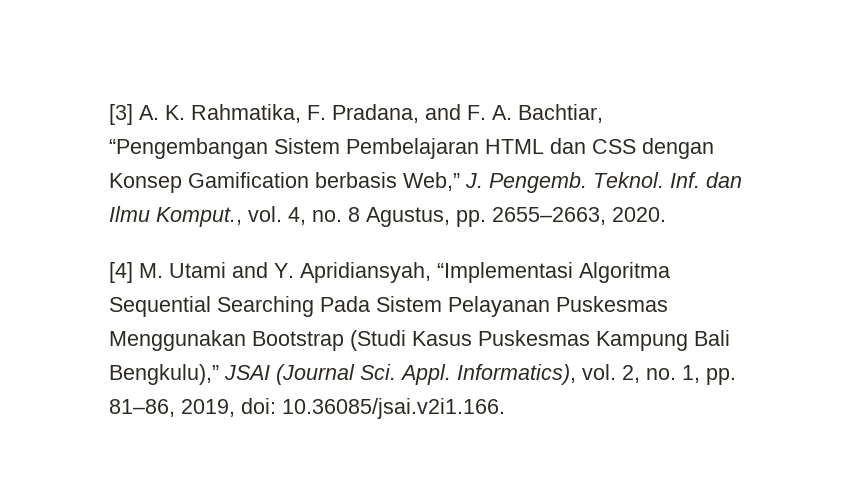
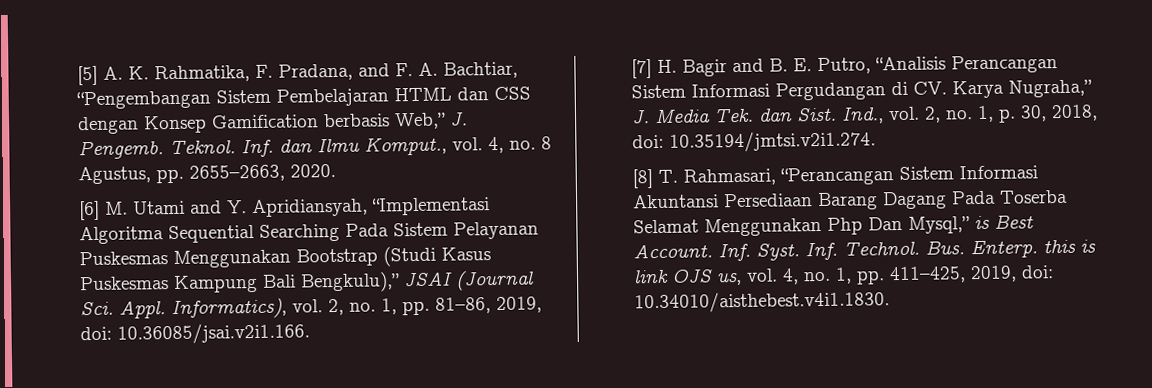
- [3] A. K. Rahmatika, F. Pradana, and F. A. Bachtiar, “Pengembangan Sistem Pembelajaran HTML dan CSS dengan Konsep Gamification berbasis Web,” J. Pengemb.
+ [5] A. K. Rahmatika, F. Pradana, and F. A. Bachtiar, “Pengembangan Sistem Pembelajaran HTML dan CSS dengan Konsep Gamification berbasis Web,” J. Pengemb.
- [4] M. Utami and Y. Apridiansyah, “Implementasi Algoritma Sequential Searching Pada Sistem Pelayanan Puskesmas Menggunakan Bootstrap (Studi Kasus Puskesmas Kampung Bali Bengkulu),” JSAI (Journal Sci. Appl.
+ [6] M. Utami and Y. Apridiansyah, “Implementasi Algoritma Sequential Searching Pada Sistem Pelayanan Puskesmas Menggunakan Bootstrap (Studi Kasus Puskesmas Kampung Bali Bengkulu),” JSAI (Journal Sci. Appl.
+ [7] H. Bagir and B. E. Putro, “Analisis Perancangan Sistem Informasi Pergudangan di CV. Karya Nugraha,” J. Media Tek. dan Sist. Ind., vol. 2, no. 1, p. 30, 2018, doi: 10.35194/jmtsi.v2i1.274.
+ [8] T. Rahmasari, “Perancangan Sistem Informasi Akuntansi Persediaan Barang Dagang Pada Toserba Selamat Menggunakan Php Dan Mysql,” is Best Account. Inf. Syst. Inf. Technol. Bus. Enterp. this is link OJS us, vol. 4, no. 1, pp. 411–425, 2019, doi: 10.34010/aisthebest.v4i1.1830.

